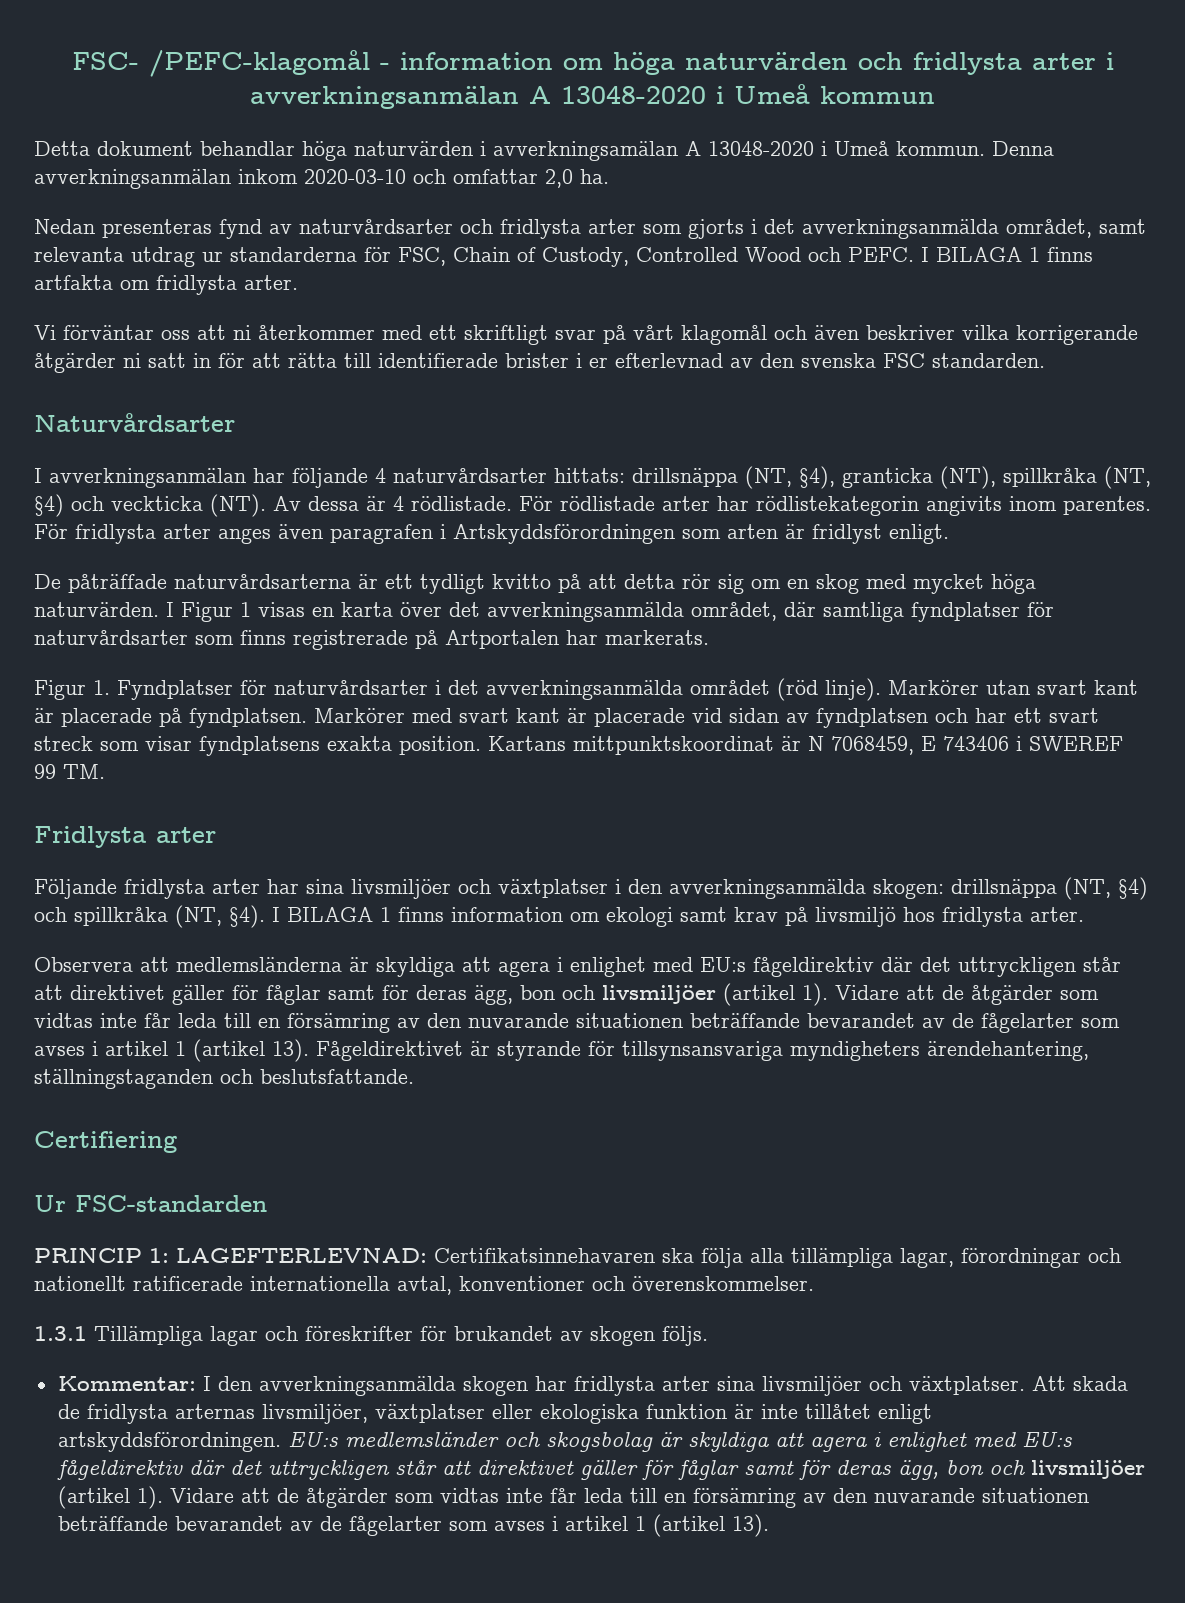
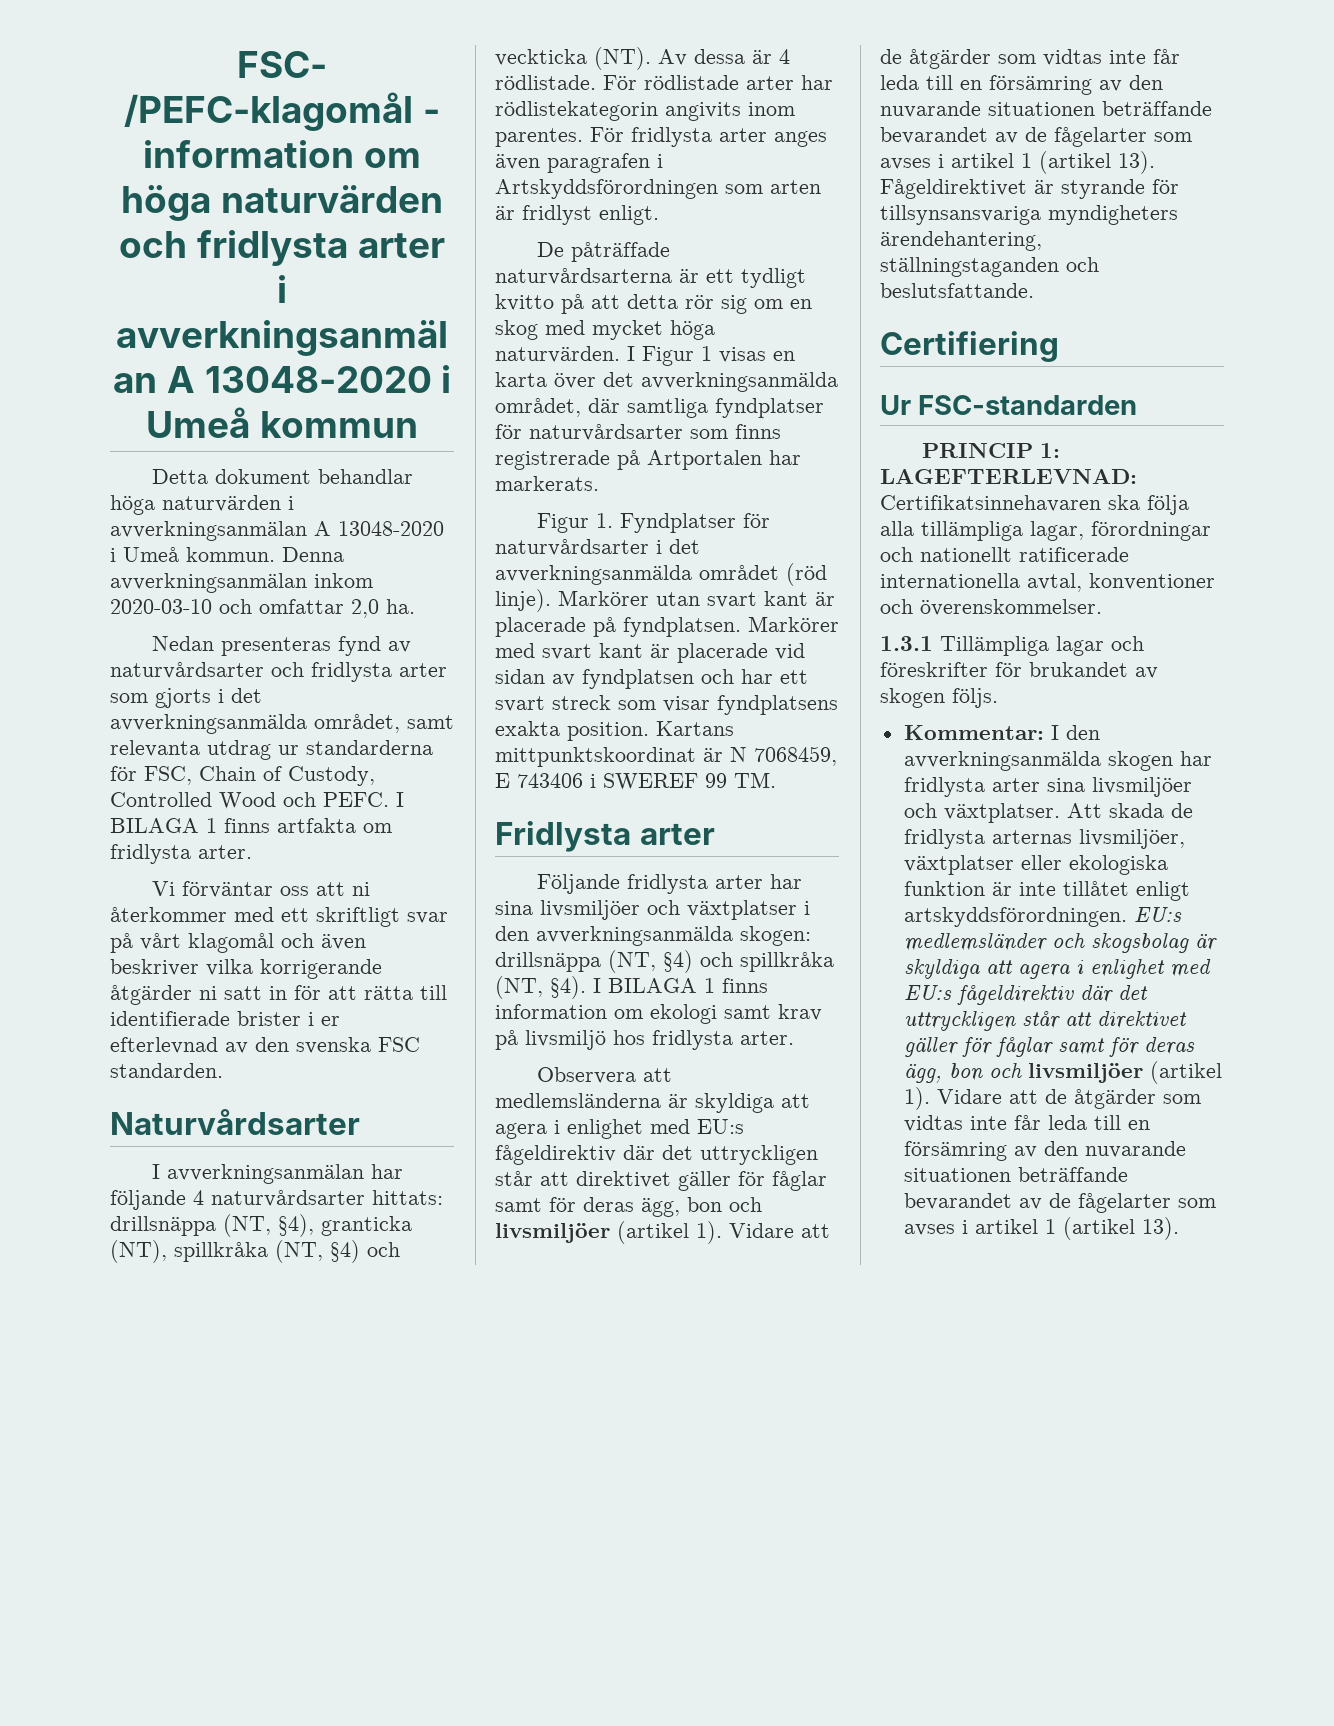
- Detta dokument behandlar höga naturvärden i avverkningsamälan A 13048-2020 i Umeå kommun.
+ Detta dokument behandlar höga naturvärden i avverkningsanmälan A 13048-2020 i Umeå kommun.

